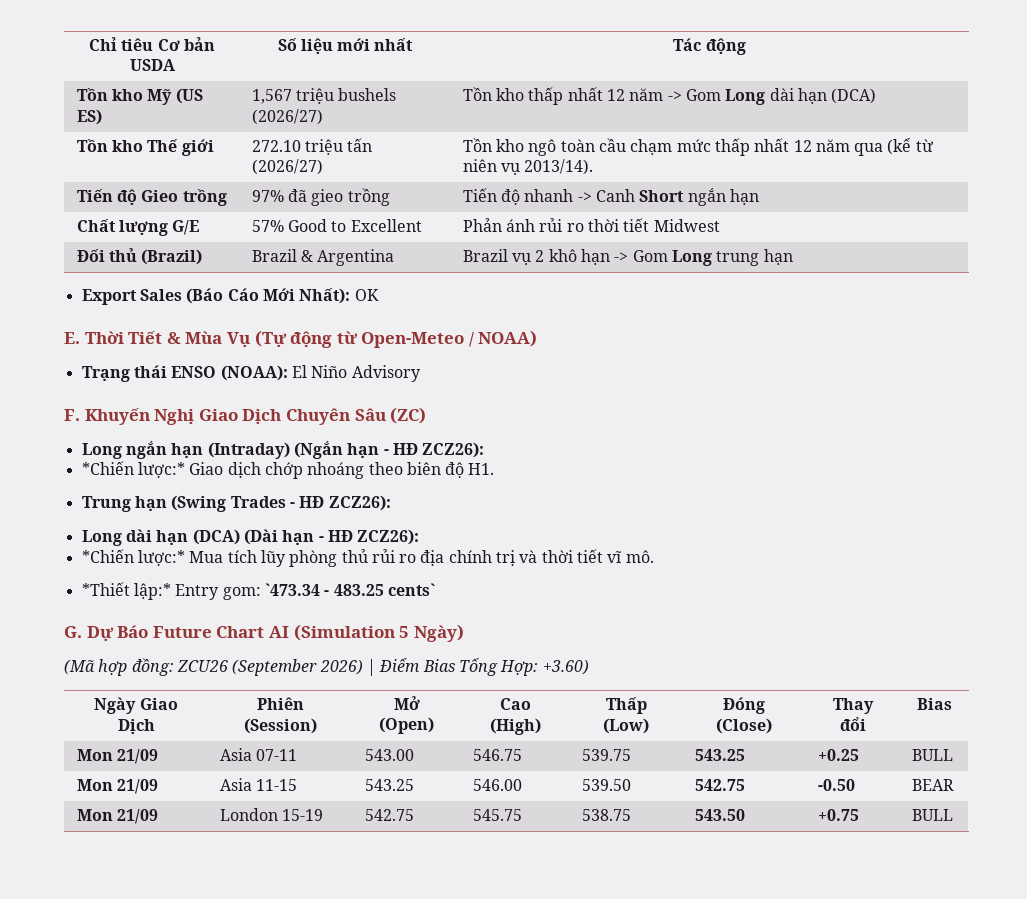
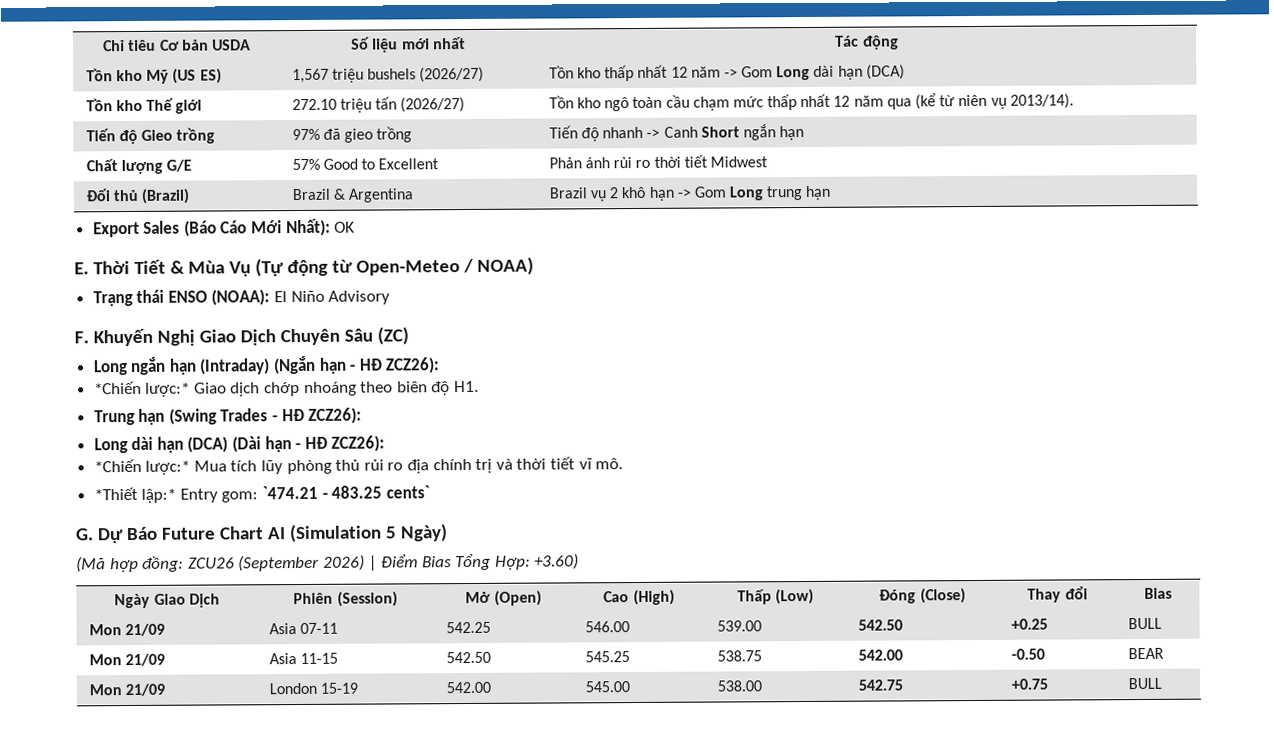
- *Thiết lập:* Entry gom: `473.34 - 483.25 cents`
+ *Thiết lập:* Entry gom: `474.21 - 483.25 cents`
- Mon 21/09 | Asia 07-11 | 543.00 | 546.75 | 539.75 | 543.25 | +0.25 | BULL
+ Mon 21/09 | Asia 07-11 | 542.25 | 546.00 | 539.00 | 542.50 | +0.25 | BULL
- Mon 21/09 | Asia 11-15 | 543.25 | 546.00 | 539.50 | 542.75 | -0.50 | BEAR
+ Mon 21/09 | Asia 11-15 | 542.50 | 545.25 | 538.75 | 542.00 | -0.50 | BEAR
- Mon 21/09 | London 15-19 | 542.75 | 545.75 | 538.75 | 543.50 | +0.75 | BULL
+ Mon 21/09 | London 15-19 | 542.00 | 545.00 | 538.00 | 542.75 | +0.75 | BULL

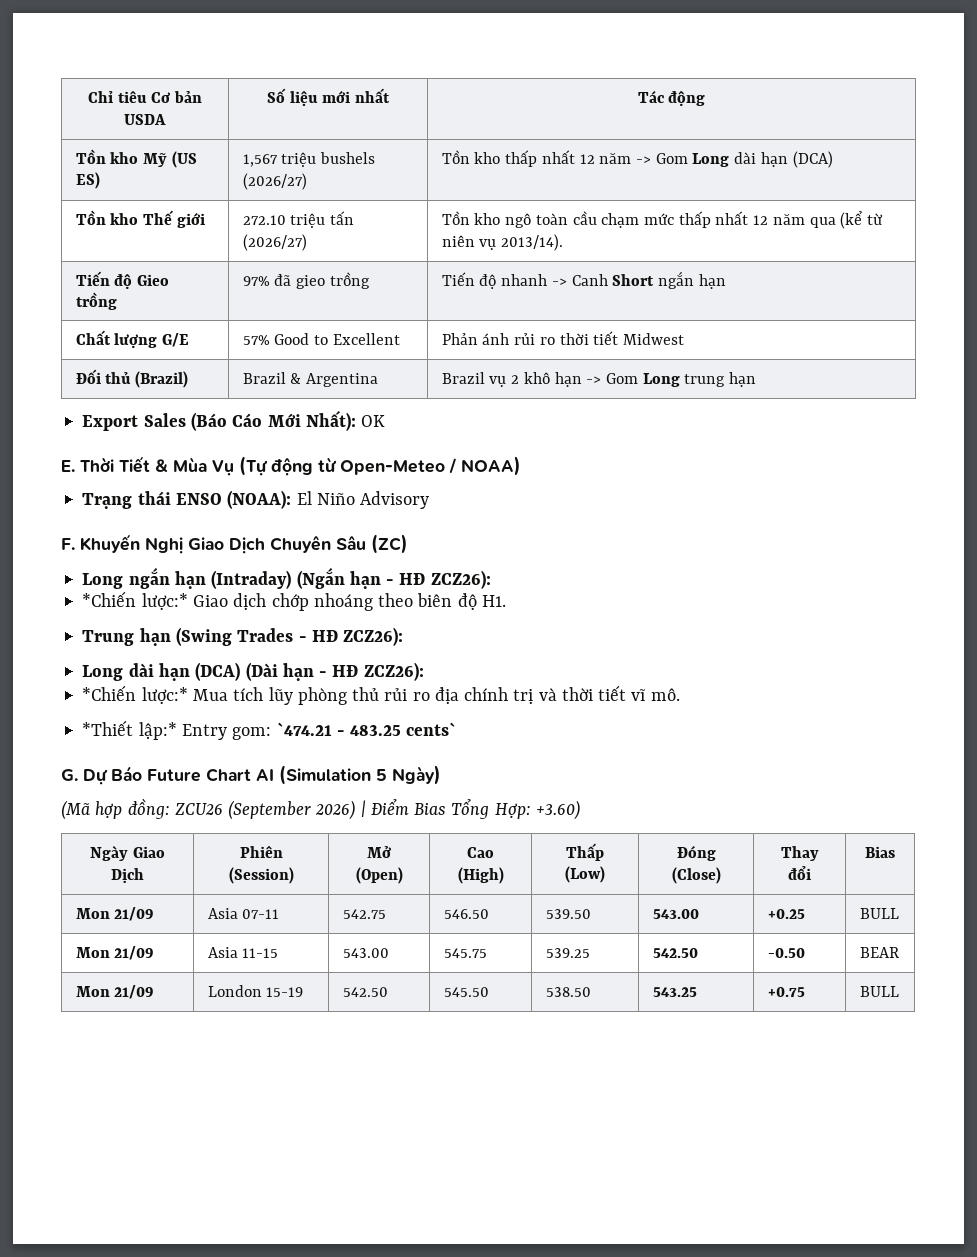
- Mon 21/09 | Asia 07-11 | 542.25 | 546.00 | 539.00 | 542.50 | +0.25 | BULL
+ Mon 21/09 | Asia 07-11 | 542.75 | 546.50 | 539.50 | 543.00 | +0.25 | BULL
- Mon 21/09 | Asia 11-15 | 542.50 | 545.25 | 538.75 | 542.00 | -0.50 | BEAR
+ Mon 21/09 | Asia 11-15 | 543.00 | 545.75 | 539.25 | 542.50 | -0.50 | BEAR
- Mon 21/09 | London 15-19 | 542.00 | 545.00 | 538.00 | 542.75 | +0.75 | BULL
+ Mon 21/09 | London 15-19 | 542.50 | 545.50 | 538.50 | 543.25 | +0.75 | BULL

